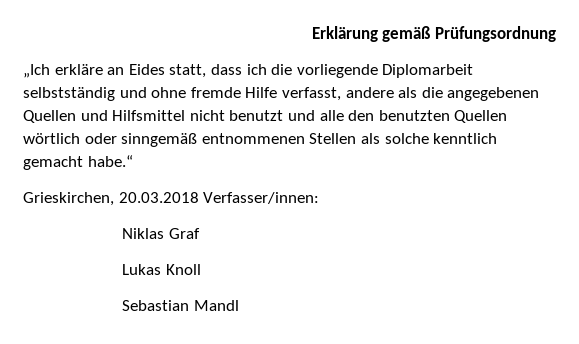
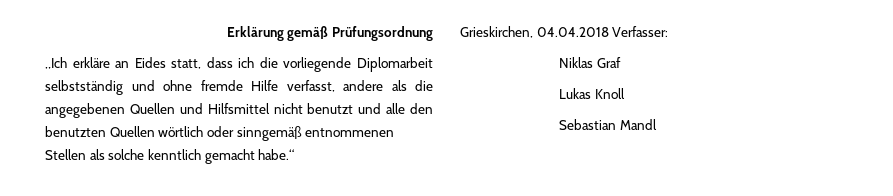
- Grieskirchen, 20.03.2018 Verfasser/innen:
+ Grieskirchen, 04.04.2018 Verfasser:

